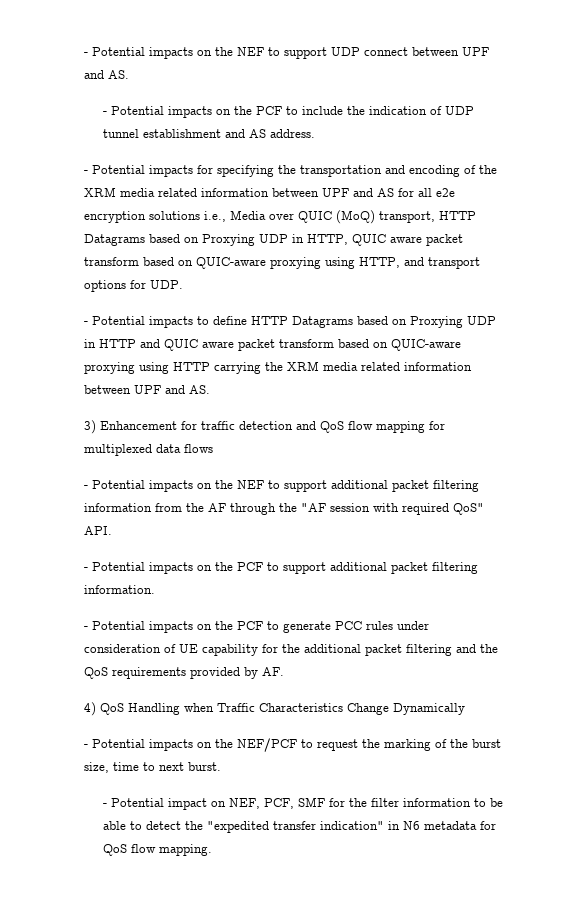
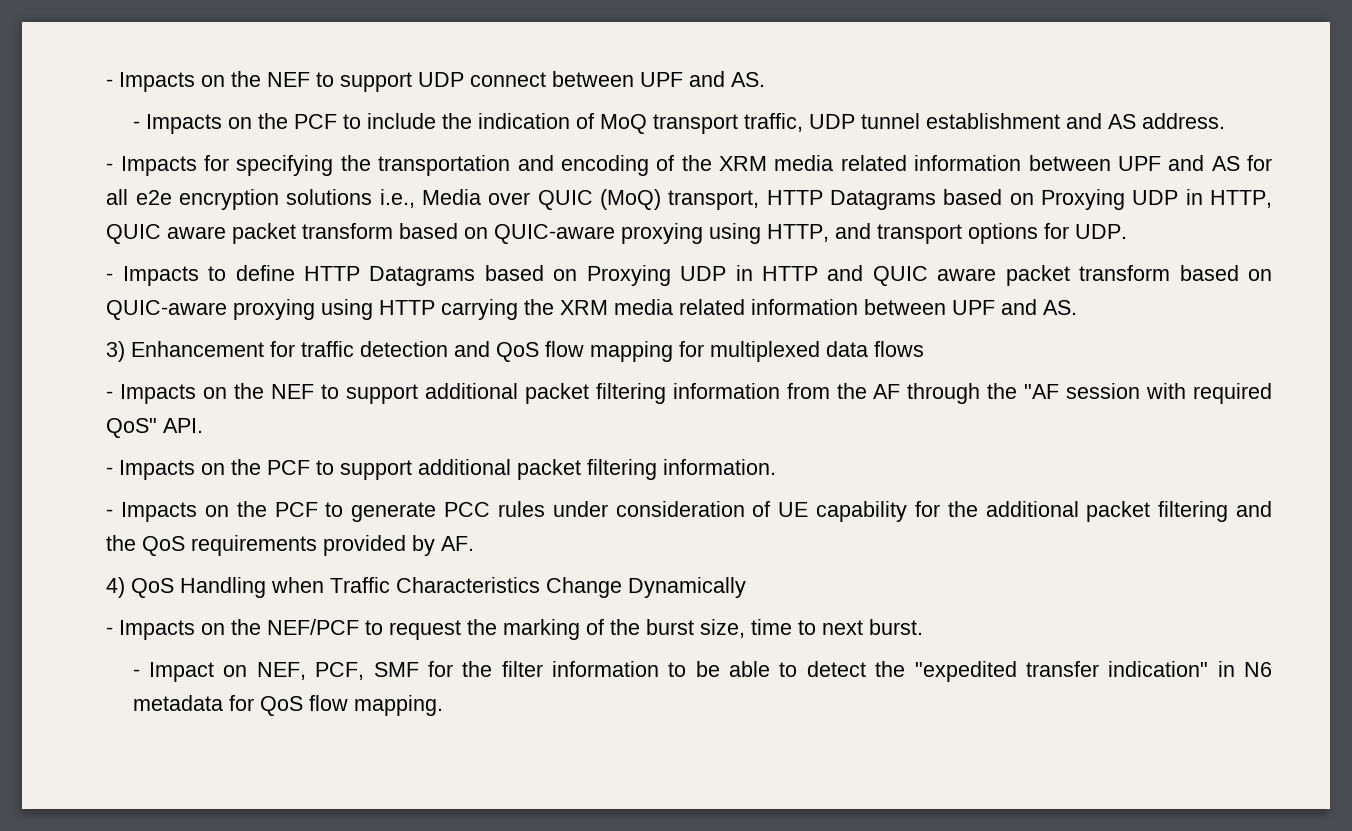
- - Potential impacts on the NEF to support UDP connect between UPF and AS.
+ - Impacts on the NEF to support UDP connect between UPF and AS.
- - Potential impacts on the PCF to include the indication of UDP tunnel establishment and AS address.
+ - Impacts on the PCF to include the indication of MoQ transport traffic, UDP tunnel establishment and AS address.
- - Potential impacts for specifying the transportation and encoding of the XRM media related information between UPF and AS for all e2e encryption solutions i.e., Media over QUIC (MoQ) transport, HTTP Datagrams based on Proxying UDP in HTTP, QUIC aware packet transform based on QUIC-aware proxying using HTTP, and transport options for UDP.
+ - Impacts for specifying the transportation and encoding of the XRM media related information between UPF and AS for all e2e encryption solutions i.e., Media over QUIC (MoQ) transport, HTTP Datagrams based on Proxying UDP in HTTP, QUIC aware packet transform based on QUIC-aware proxying using HTTP, and transport options for UDP.
- - Potential impacts to define HTTP Datagrams based on Proxying UDP in HTTP and QUIC aware packet transform based on QUIC-aware proxying using HTTP carrying the XRM media related information between UPF and AS.
+ - Impacts to define HTTP Datagrams based on Proxying UDP in HTTP and QUIC aware packet transform based on QUIC-aware proxying using HTTP carrying the XRM media related information between UPF and AS.
- - Potential impacts on the NEF to support additional packet filtering information from the AF through the "AF session with required QoS" API.
+ - Impacts on the NEF to support additional packet filtering information from the AF through the "AF session with required QoS" API.
- - Potential impacts on the PCF to support additional packet filtering information.
+ - Impacts on the PCF to support additional packet filtering information.
- - Potential impacts on the PCF to generate PCC rules under consideration of UE capability for the additional packet filtering and the QoS requirements provided by AF.
+ - Impacts on the PCF to generate PCC rules under consideration of UE capability for the additional packet filtering and the QoS requirements provided by AF.
- - Potential impacts on the NEF/PCF to request the marking of the burst size, time to next burst.
+ - Impacts on the NEF/PCF to request the marking of the burst size, time to next burst.
- - Potential impact on NEF, PCF, SMF for the filter information to be able to detect the "expedited transfer indication" in N6 metadata for QoS flow mapping.
+ - Impact on NEF, PCF, SMF for the filter information to be able to detect the "expedited transfer indication" in N6 metadata for QoS flow mapping.

